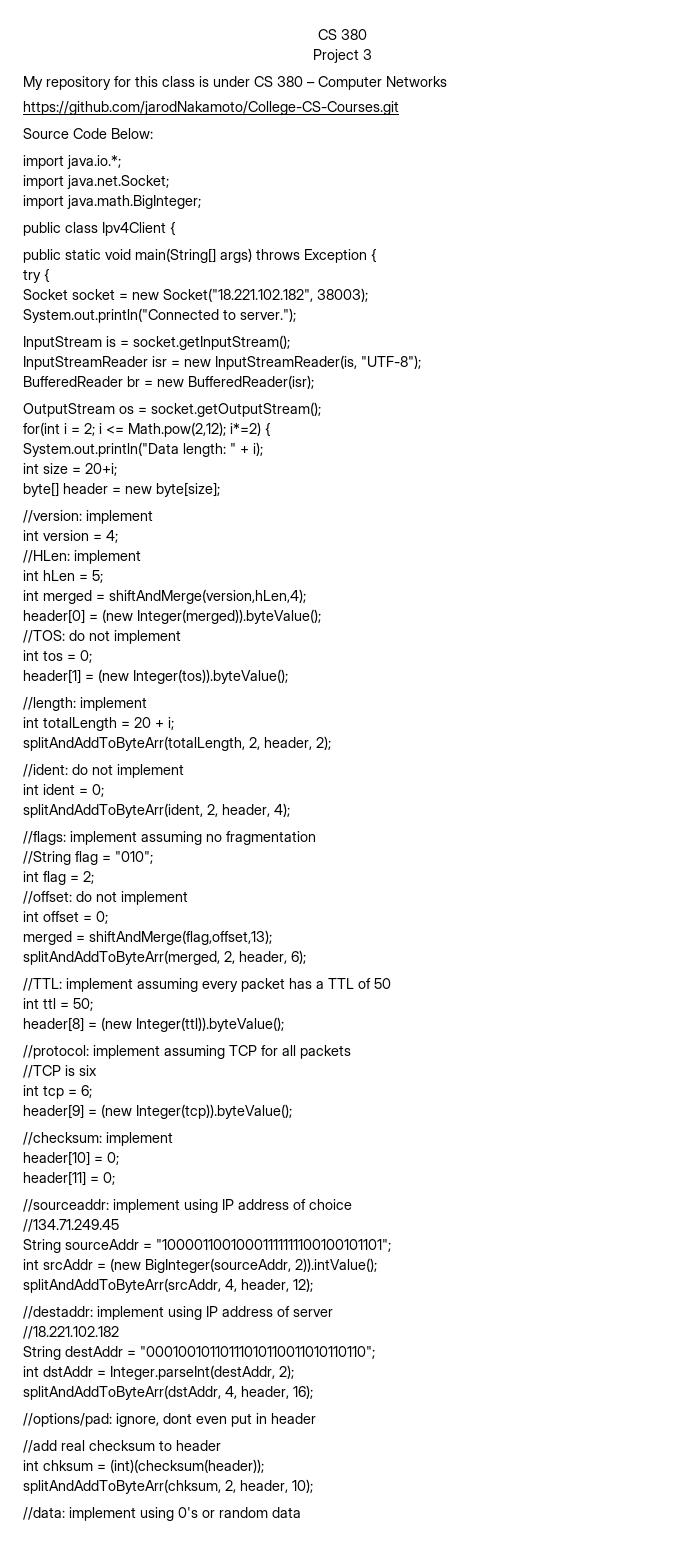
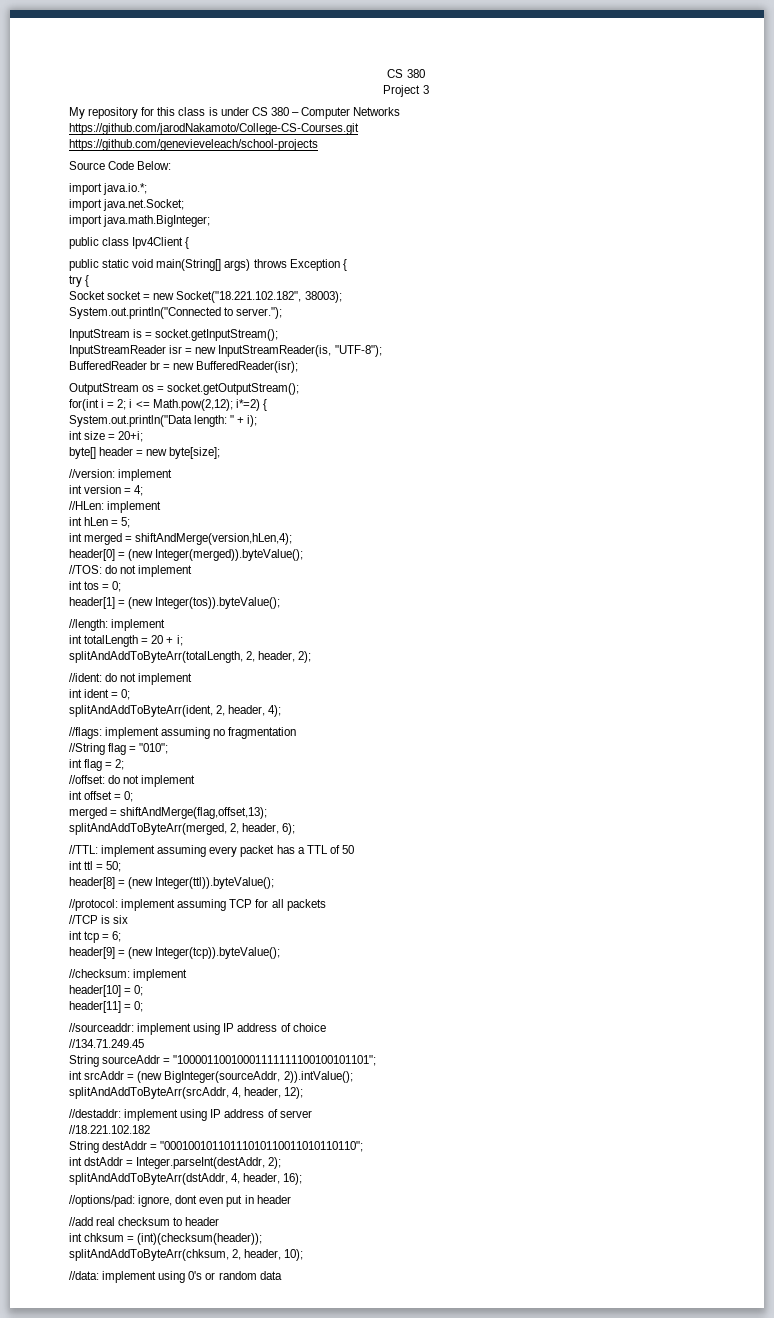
+ https://github.com/genevieveleach/school-projects

